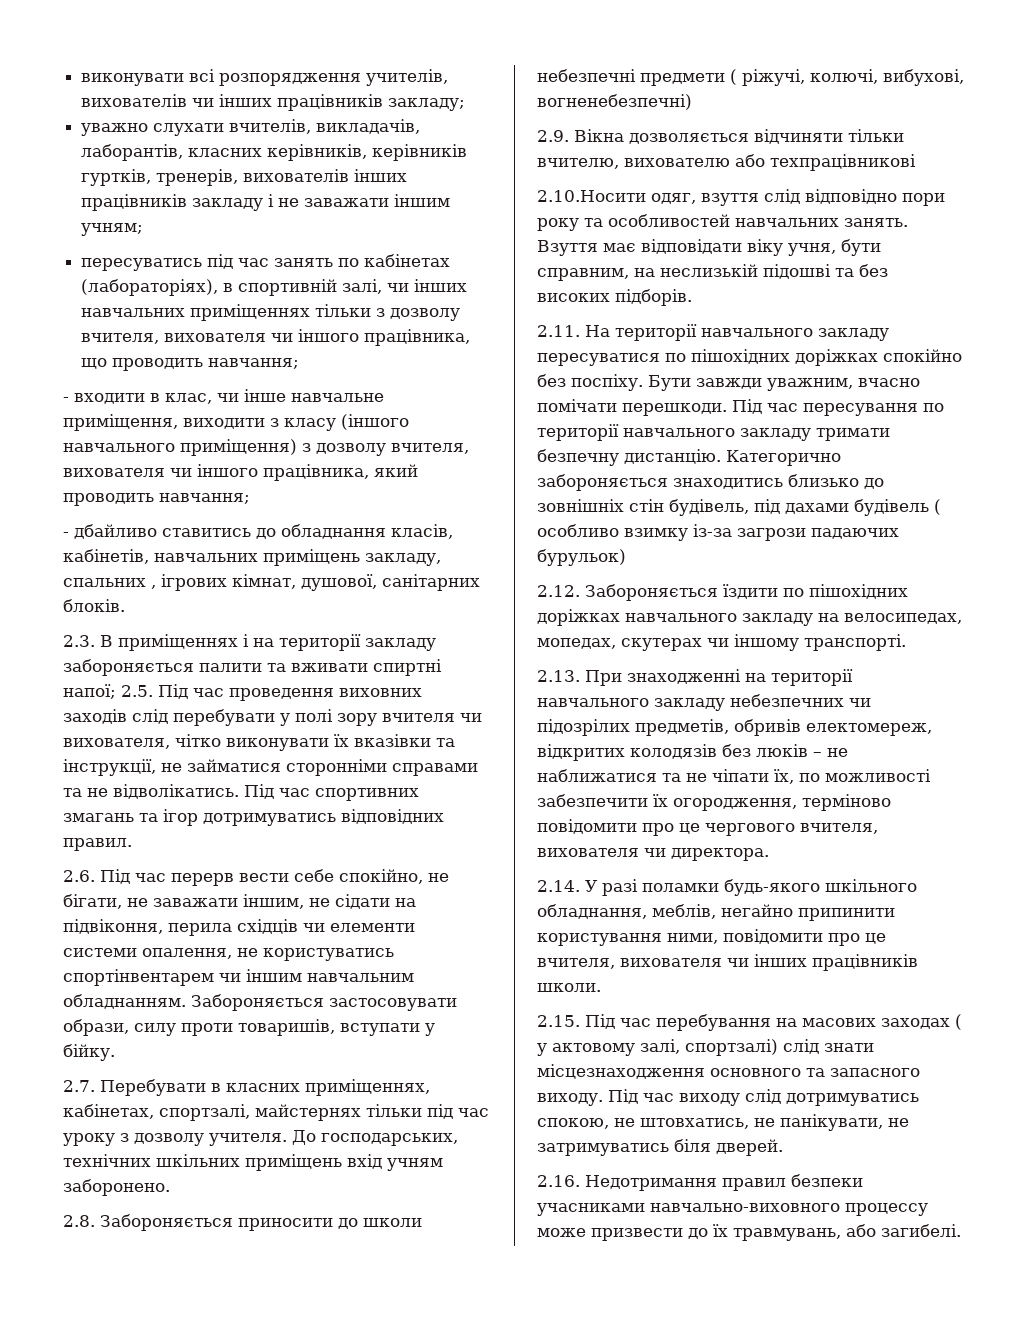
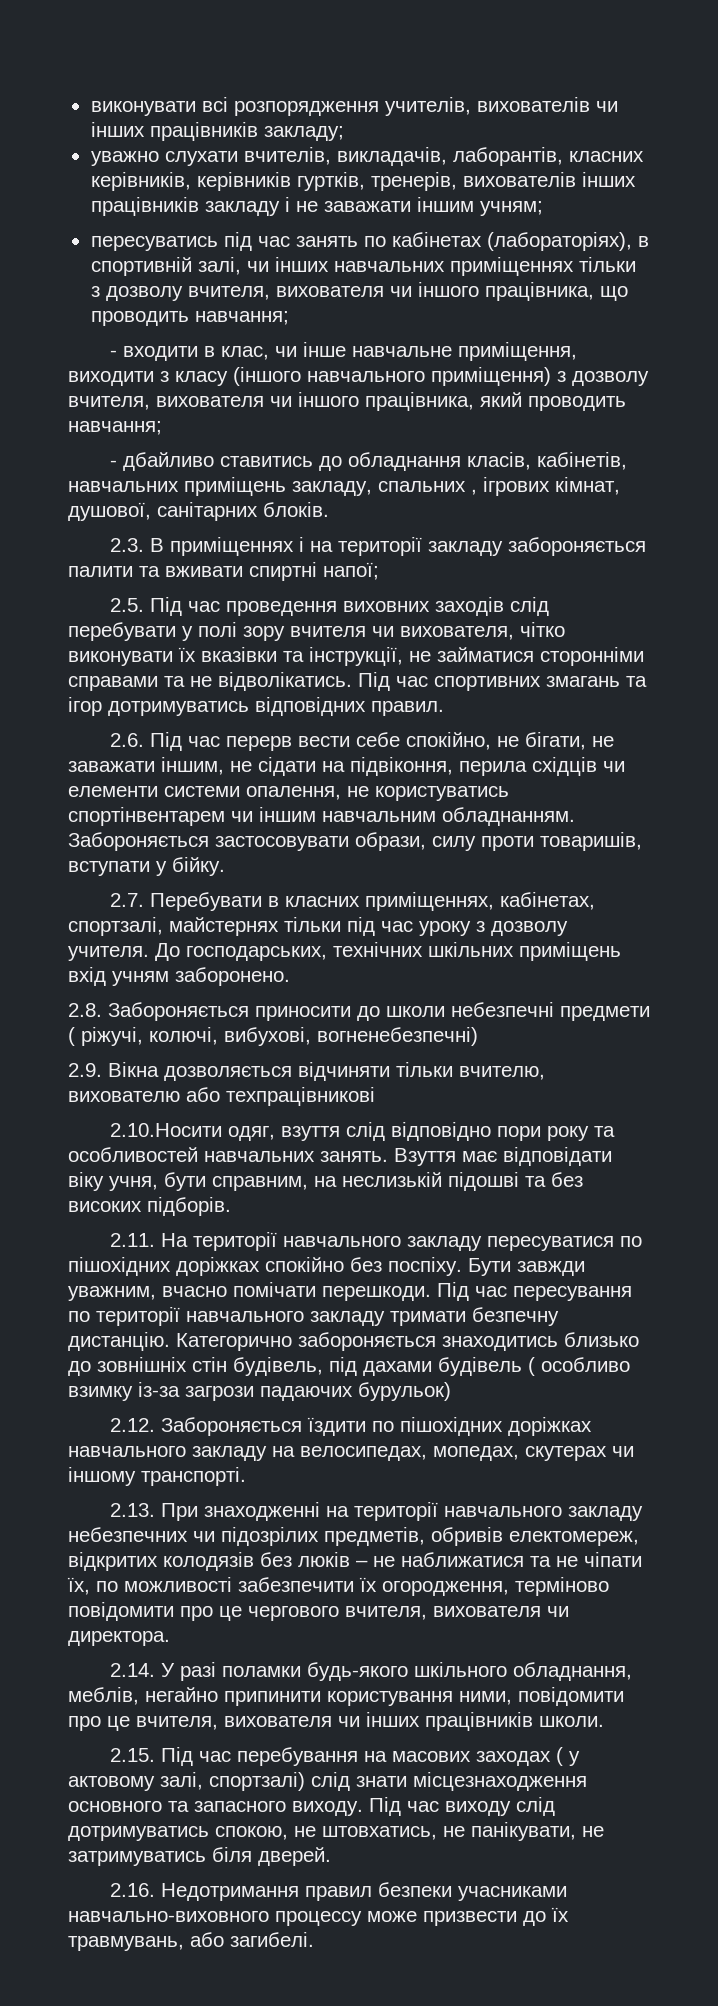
- 2.3. В приміщеннях і на території закладу забороняється палити та вживати спиртні напої; 2.5. Під час проведення виховних заходів слід перебувати у полі зору вчителя чи вихователя, чітко виконувати їх вказівки та інструкції, не займатися сторонніми справами та не відволікатись.
+ 2.3. В приміщеннях і на території закладу забороняється палити та вживати спиртні напої;
+ 2.5. Під час проведення виховних заходів слід перебувати у полі зору вчителя чи вихователя, чітко виконувати їх вказівки та інструкції, не займатися сторонніми справами та не відволікатись.

